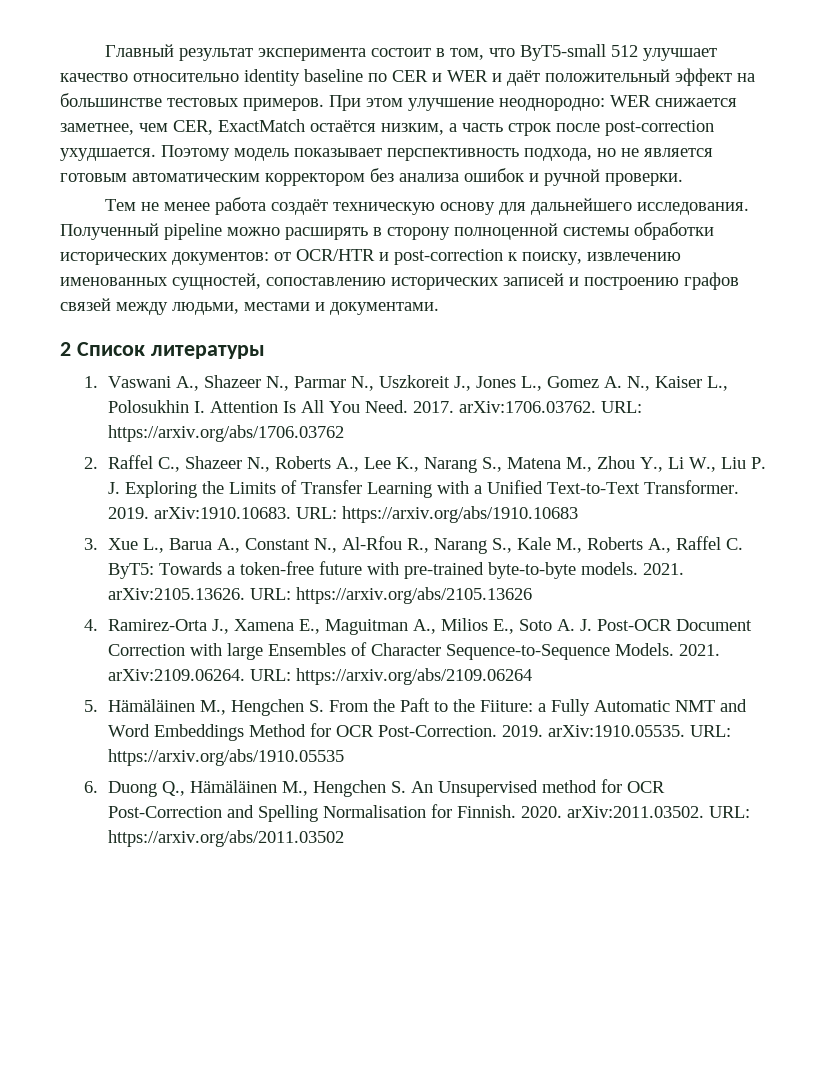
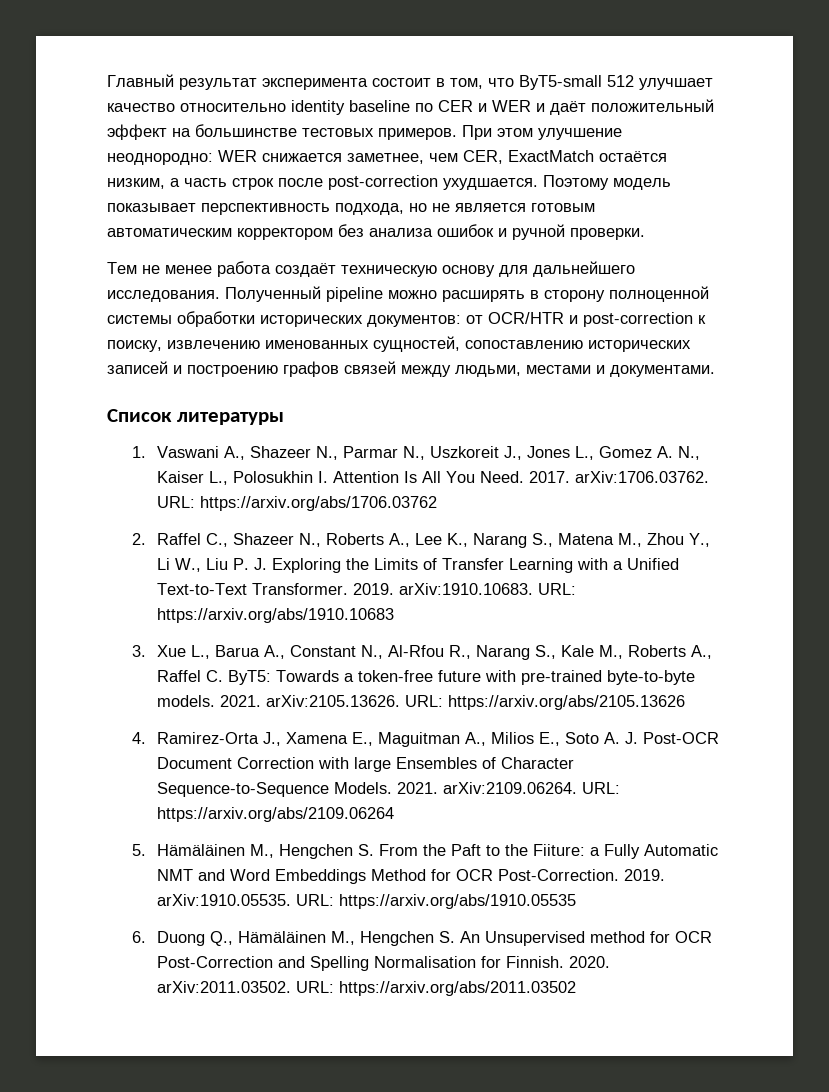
- 2 Список литературы
+ Список литературы

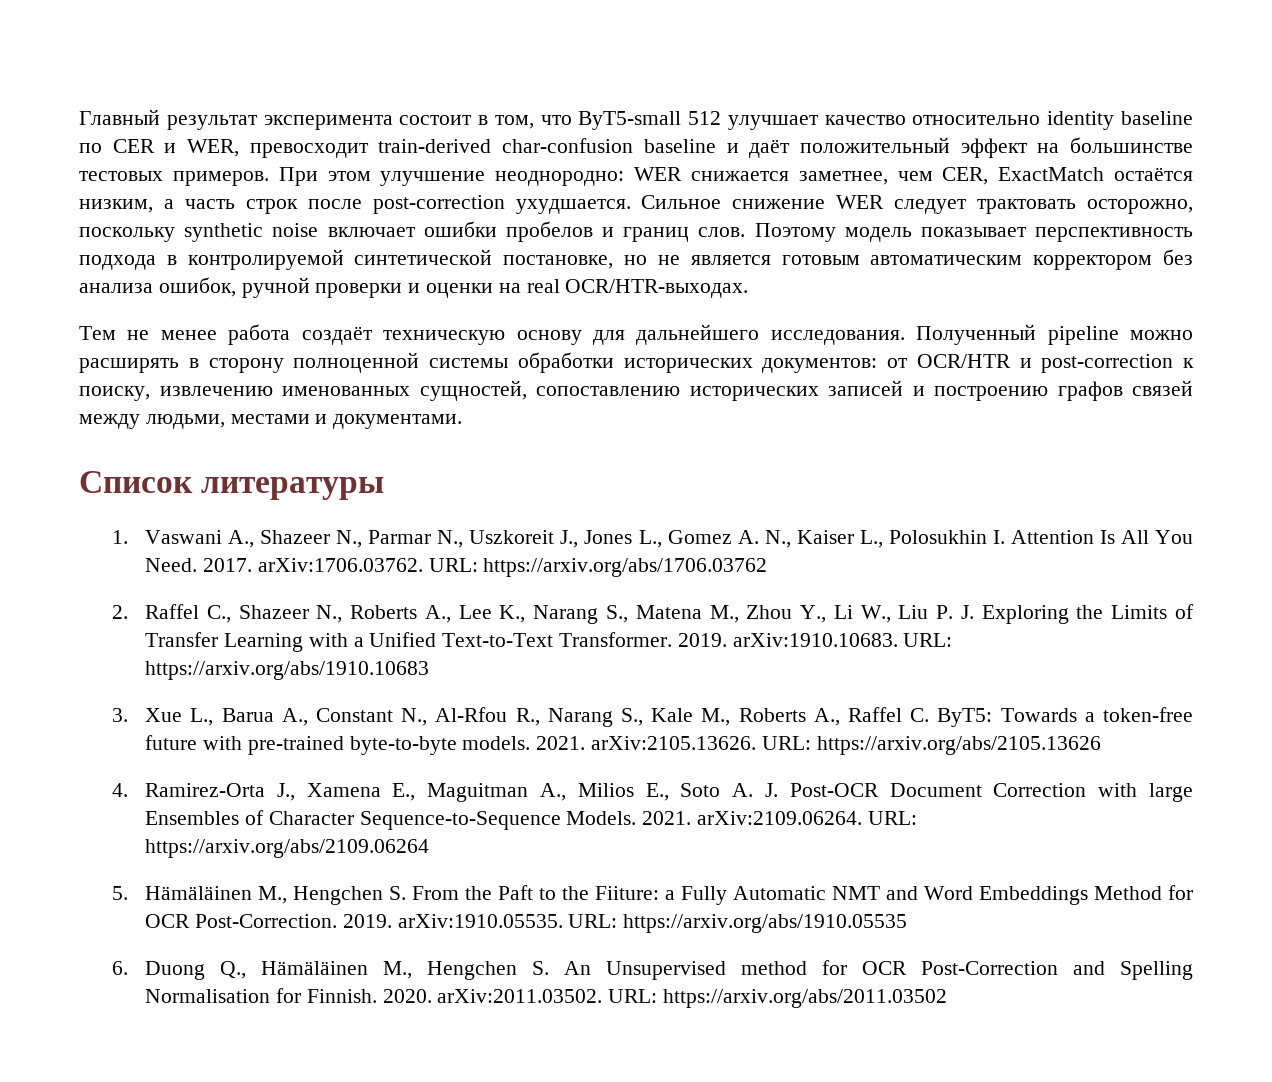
- Главный результат эксперимента состоит в том, что ByT5-small 512 улучшает качество относительно identity baseline по CER и WER и даёт положительный эффект на большинстве тестовых примеров.
+ Главный результат эксперимента состоит в том, что ByT5-small 512 улучшает качество относительно identity baseline по CER и WER, превосходит train-derived char-confusion baseline и даёт положительный эффект на большинстве тестовых примеров.
- Поэтому модель показывает перспективность подхода, но не является готовым автоматическим корректором без анализа ошибок и ручной проверки.
+ Сильное снижение WER следует трактовать осторожно, поскольку synthetic noise включает ошибки пробелов и границ слов. Поэтому модель показывает перспективность подхода в контролируемой синтетической постановке, но не является готовым автоматическим корректором без анализа ошибок, ручной проверки и оценки на real OCR/HTR-выходах.

